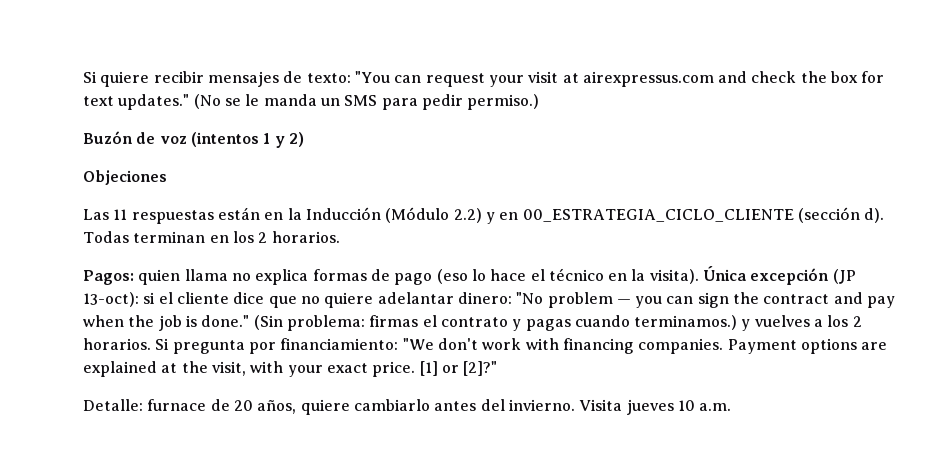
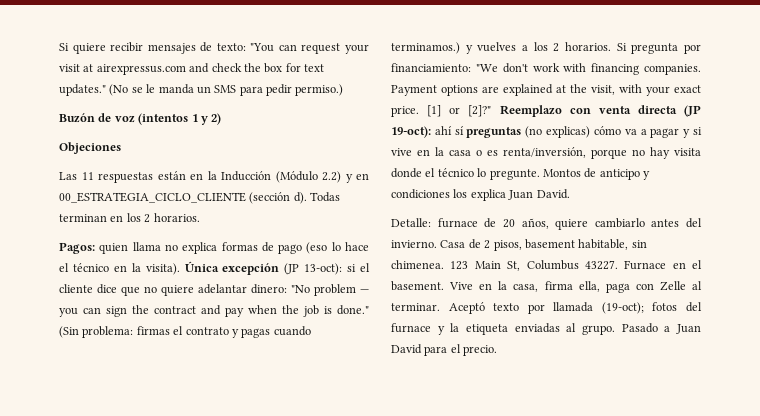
+ Reemplazo con venta directa (JP 19-oct): ahí sí preguntas (no explicas) cómo va a pagar y si vive en la casa o es renta/inversión, porque no hay visita donde el técnico lo pregunte. Montos de anticipo y condiciones los explica Juan David.
- Visita jueves 10 a.m.
+ Casa de 2 pisos, basement habitable, sin chimenea. 123 Main St, Columbus 43227. Furnace en el basement. Vive en la casa, firma ella, paga con Zelle al terminar. Aceptó texto por llamada (19-oct); fotos del furnace y la etiqueta enviadas al grupo. Pasado a Juan David para el precio.

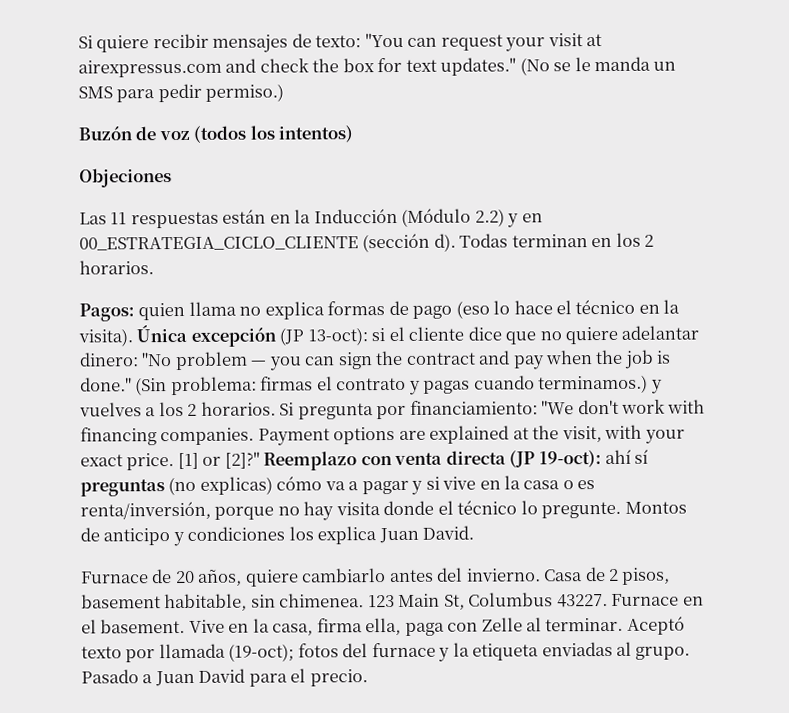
- Buzón de voz (intentos 1 y 2)
+ Buzón de voz (todos los intentos)
- Detalle: furnace de 20 años, quiere cambiarlo antes del invierno.
+ Furnace de 20 años, quiere cambiarlo antes del invierno.

